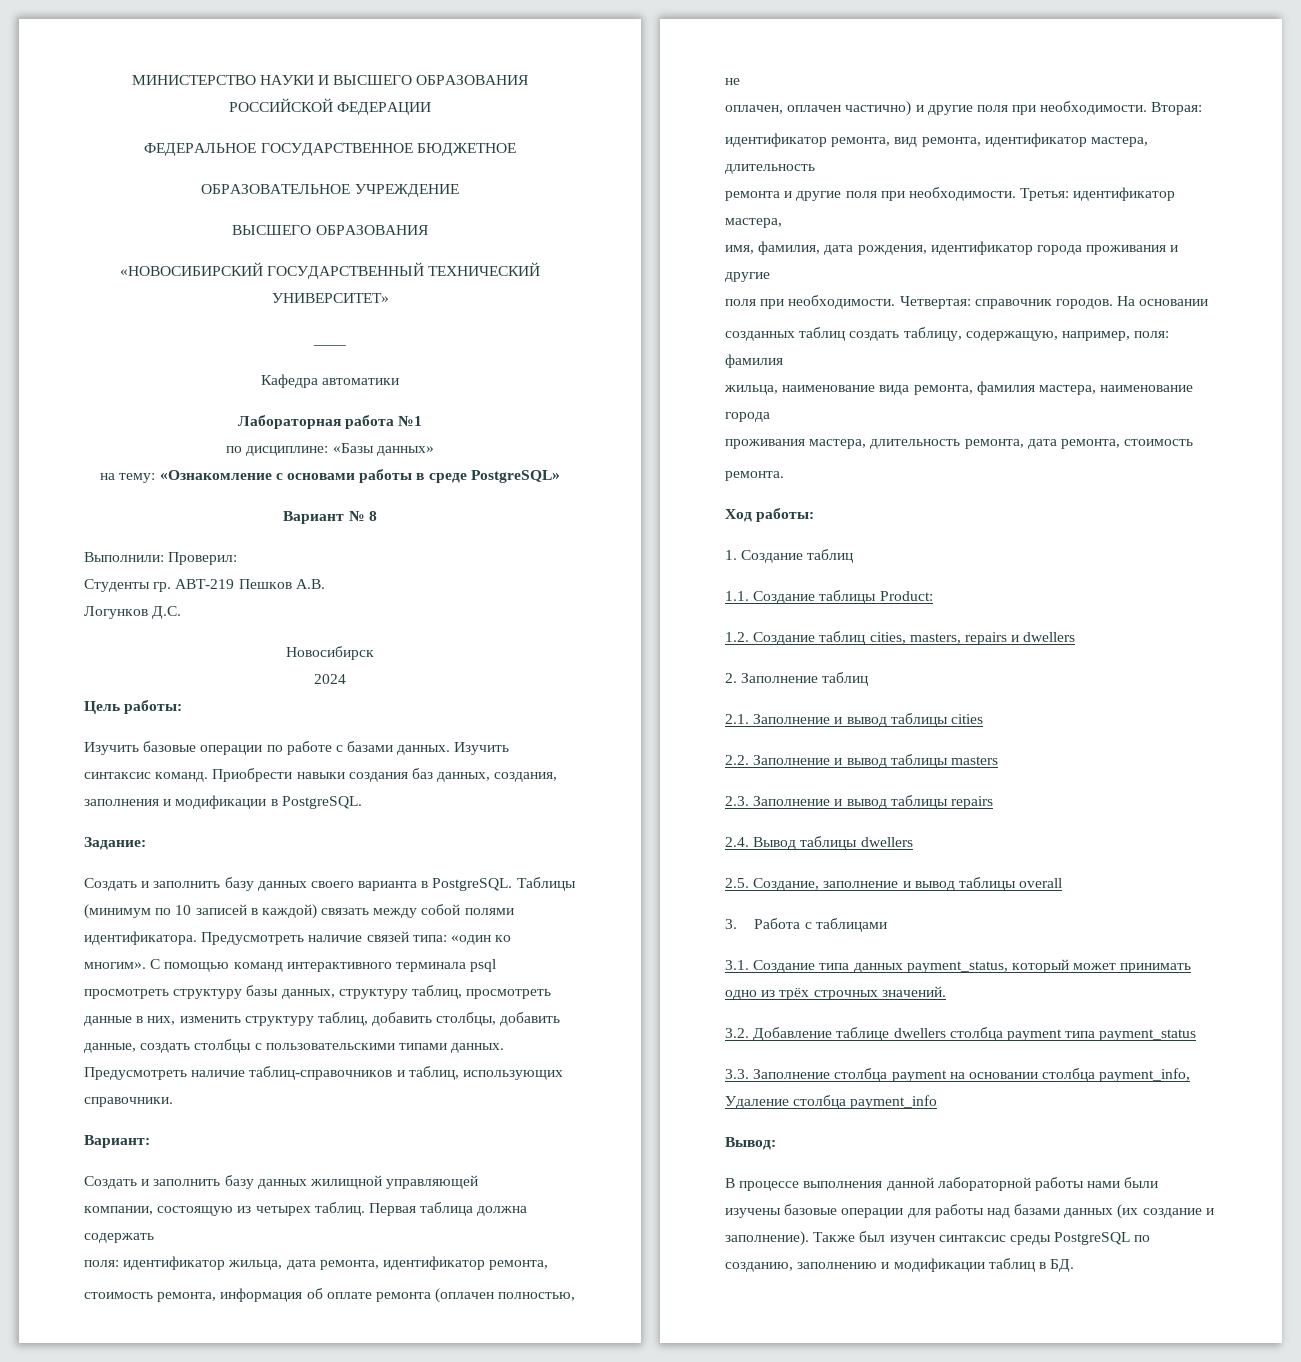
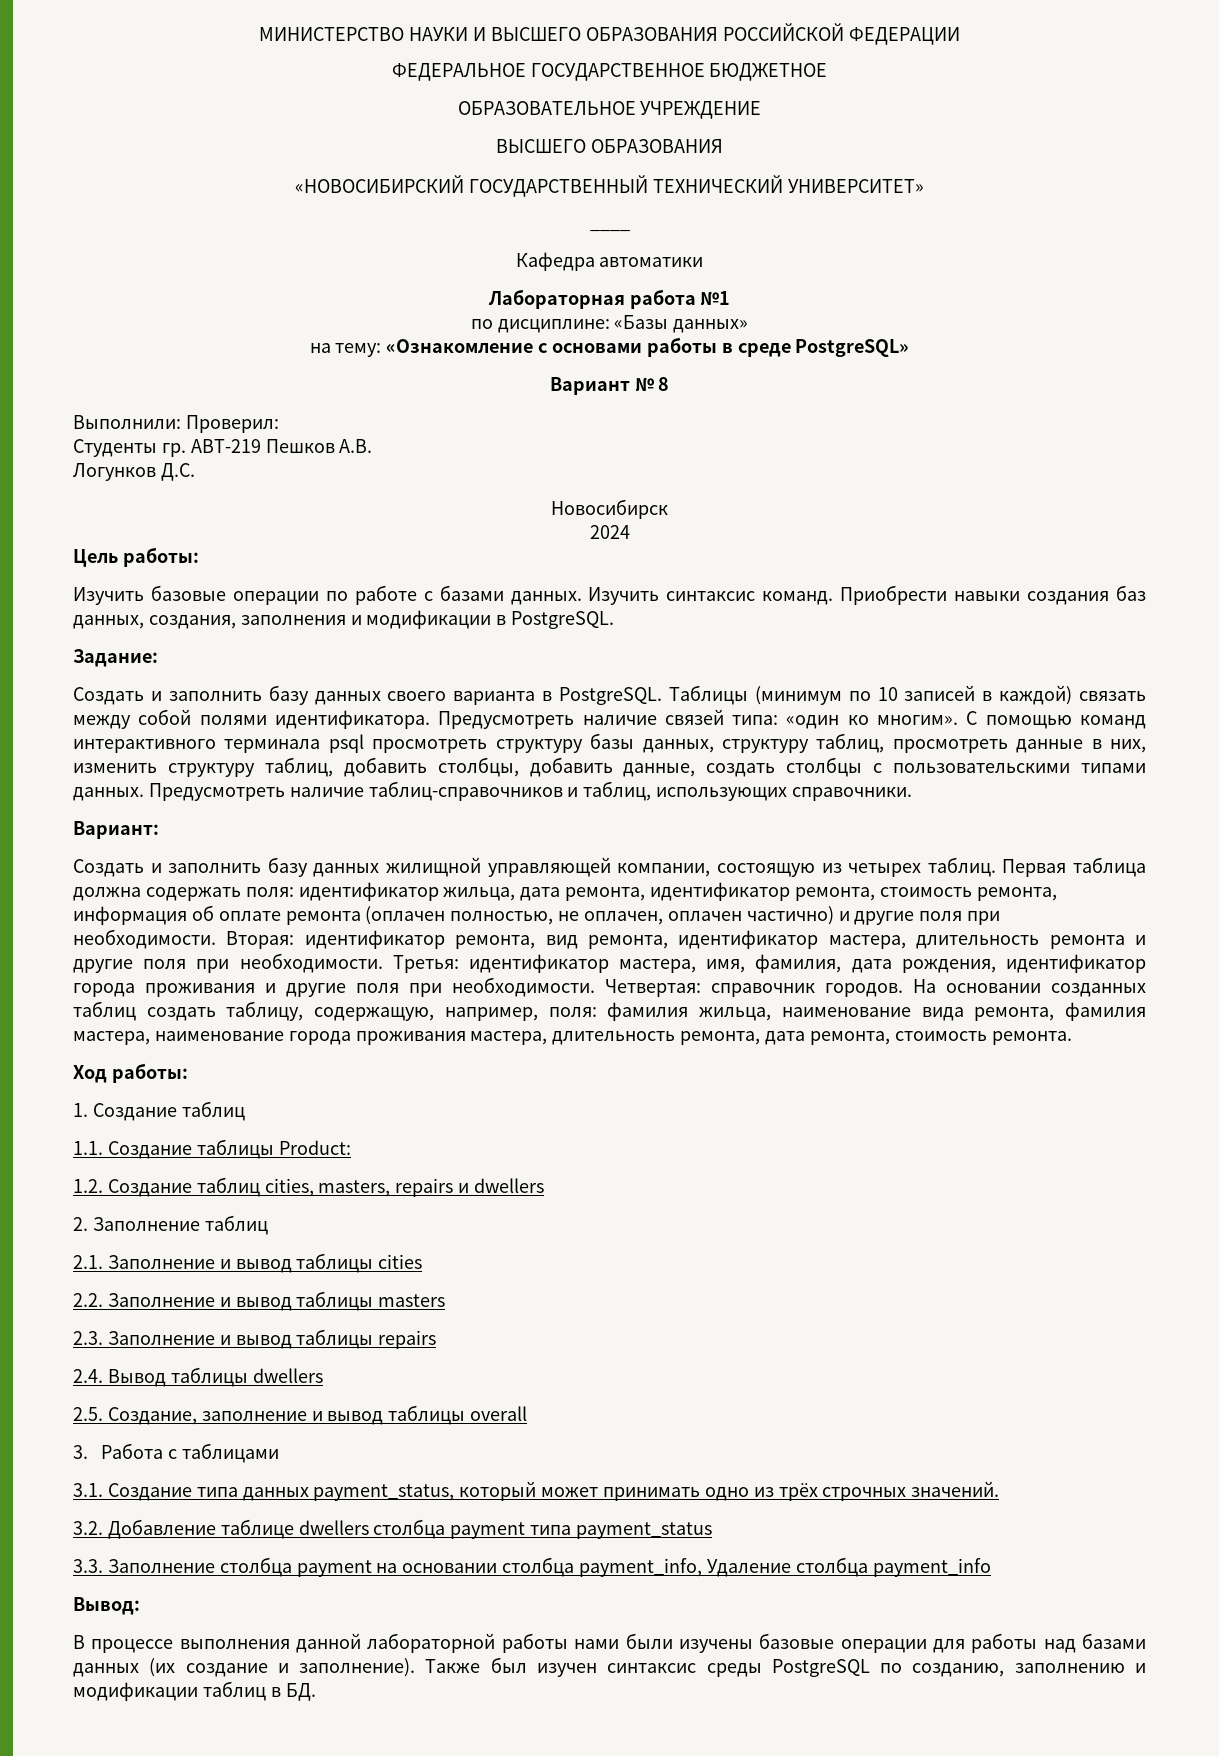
- Создать и заполнить базу данных жилищной управляющей
- компании, состоящую из четырех таблиц.
+ Создать и заполнить базу данных жилищной управляющей компании, состоящую из четырех таблиц.
- Первая таблица должна содержать
- поля: идентификатор жильца, дата ремонта, идентификатор ремонта,
- стоимость ремонта, информация об оплате ремонта (оплачен полностью, не
- оплачен, оплачен частично) и другие поля при необходимости.
+ Первая таблица должна содержать поля: идентификатор жильца, дата ремонта, идентификатор ремонта, стоимость ремонта, информация об оплате ремонта (оплачен полностью, не оплачен, оплачен частично) и другие поля при необходимости.
- Вторая:
- идентификатор ремонта, вид ремонта, идентификатор мастера, длительность
- ремонта и другие поля при необходимости.
+ Вторая: идентификатор ремонта, вид ремонта, идентификатор мастера, длительность ремонта и другие поля при необходимости.
- Третья: идентификатор мастера,
- имя, фамилия, дата рождения, идентификатор города проживания и другие
- поля при необходимости.
+ Третья: идентификатор мастера, имя, фамилия, дата рождения, идентификатор города проживания и другие поля при необходимости.
- На основании
- созданных таблиц создать таблицу, содержащую, например, поля: фамилия
- жильца, наименование вида ремонта, фамилия мастера, наименование города
- проживания мастера, длительность ремонта, дата ремонта, стоимость
- ремонта.
+ На основании созданных таблиц создать таблицу, содержащую, например, поля: фамилия жильца, наименование вида ремонта, фамилия мастера, наименование города проживания мастера, длительность ремонта, дата ремонта, стоимость ремонта.

